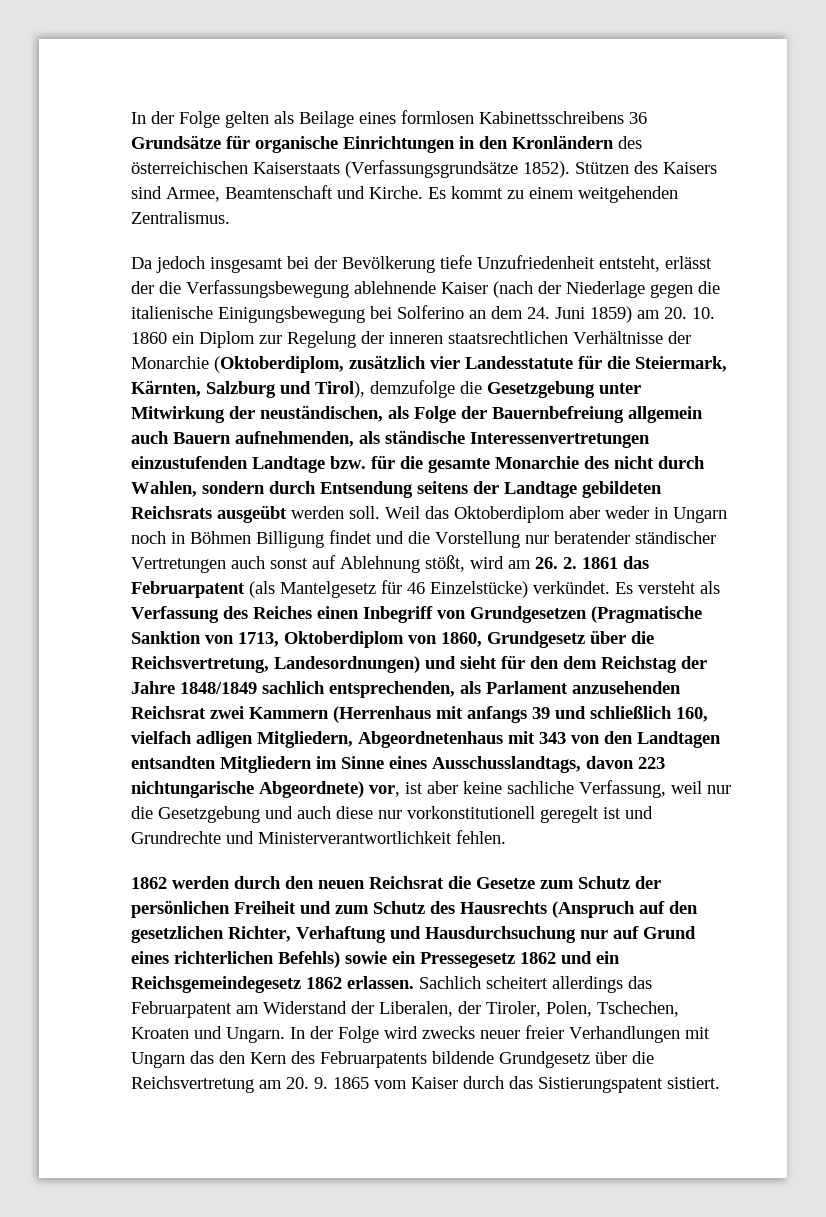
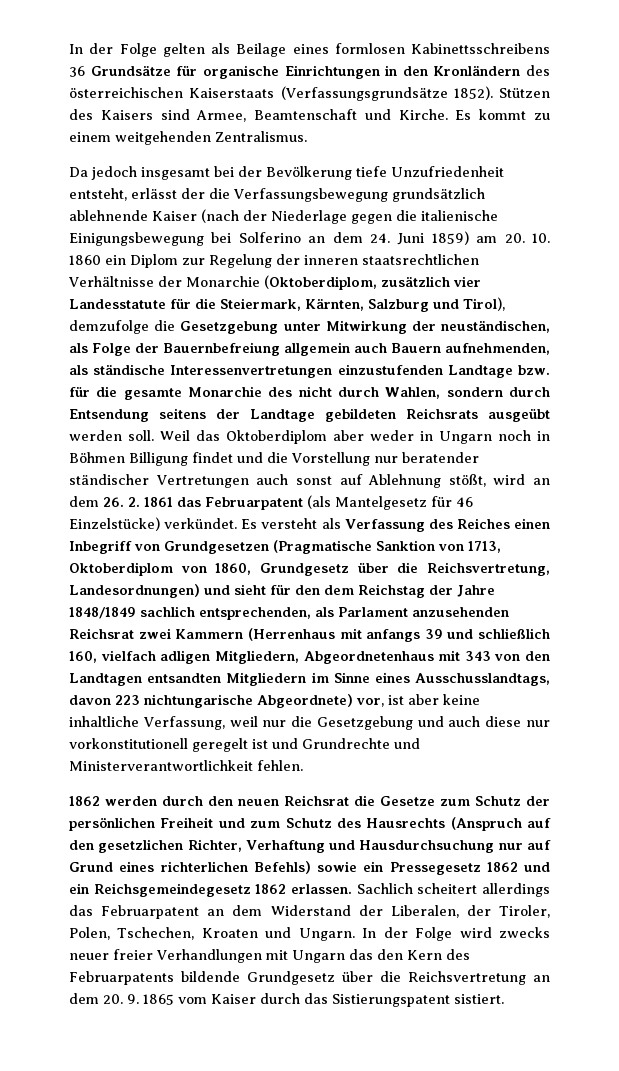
- Da jedoch insgesamt bei der Bevölkerung tiefe Unzufriedenheit entsteht, erlässt der die Verfassungsbewegung ablehnende Kaiser (nach der Niederlage gegen die italienische Einigungsbewegung bei Solferino an dem 24. Juni 1859) am 20. 10. 1860 ein Diplom zur Regelung der inneren staatsrechtlichen Verhältnisse der Monarchie (Oktoberdiplom, zusätzlich vier Landesstatute für die Steiermark, Kärnten, Salzburg und Tirol), demzufolge die Gesetzgebung unter Mitwirkung der neuständischen, als Folge der Bauernbefreiung allgemein auch Bauern aufnehmenden, als ständische Interessenvertretungen einzustufenden Landtage bzw. für die gesamte Monarchie des nicht durch Wahlen, sondern durch Entsendung seitens der Landtage gebildeten Reichsrats ausgeübt werden soll.
+ Da jedoch insgesamt bei der Bevölkerung tiefe Unzufriedenheit entsteht, erlässt der die Verfassungsbewegung grundsätzlich ablehnende Kaiser (nach der Niederlage gegen die italienische Einigungsbewegung bei Solferino an dem 24. Juni 1859) am 20. 10. 1860 ein Diplom zur Regelung der inneren staatsrechtlichen Verhältnisse der Monarchie (Oktoberdiplom, zusätzlich vier Landesstatute für die Steiermark, Kärnten, Salzburg und Tirol), demzufolge die Gesetzgebung unter Mitwirkung der neuständischen, als Folge der Bauernbefreiung allgemein auch Bauern aufnehmenden, als ständische Interessenvertretungen einzustufenden Landtage bzw. für die gesamte Monarchie des nicht durch Wahlen, sondern durch Entsendung seitens der Landtage gebildeten Reichsrats ausgeübt werden soll.
- Weil das Oktoberdiplom aber weder in Ungarn noch in Böhmen Billigung findet und die Vorstellung nur beratender ständischer Vertretungen auch sonst auf Ablehnung stößt, wird am 26. 2. 1861 das Februarpatent (als Mantelgesetz für 46 Einzelstücke) verkündet.
+ Weil das Oktoberdiplom aber weder in Ungarn noch in Böhmen Billigung findet und die Vorstellung nur beratender ständischer Vertretungen auch sonst auf Ablehnung stößt, wird an dem 26. 2. 1861 das Februarpatent (als Mantelgesetz für 46 Einzelstücke) verkündet.
- Es versteht als Verfassung des Reiches einen Inbegriff von Grundgesetzen (Pragmatische Sanktion von 1713, Oktoberdiplom von 1860, Grundgesetz über die Reichsvertretung, Landesordnungen) und sieht für den dem Reichstag der Jahre 1848/1849 sachlich entsprechenden, als Parlament anzusehenden Reichsrat zwei Kammern (Herrenhaus mit anfangs 39 und schließlich 160, vielfach adligen Mitgliedern, Abgeordnetenhaus mit 343 von den Landtagen entsandten Mitgliedern im Sinne eines Ausschusslandtags, davon 223 nichtungarische Abgeordnete) vor, ist aber keine sachliche Verfassung, weil nur die Gesetzgebung und auch diese nur vorkonstitutionell geregelt ist und Grundrechte und Ministerverantwortlichkeit fehlen.
+ Es versteht als Verfassung des Reiches einen Inbegriff von Grundgesetzen (Pragmatische Sanktion von 1713, Oktoberdiplom von 1860, Grundgesetz über die Reichsvertretung, Landesordnungen) und sieht für den dem Reichstag der Jahre 1848/1849 sachlich entsprechenden, als Parlament anzusehenden Reichsrat zwei Kammern (Herrenhaus mit anfangs 39 und schließlich 160, vielfach adligen Mitgliedern, Abgeordnetenhaus mit 343 von den Landtagen entsandten Mitgliedern im Sinne eines Ausschusslandtags, davon 223 nichtungarische Abgeordnete) vor, ist aber keine inhaltliche Verfassung, weil nur die Gesetzgebung und auch diese nur vorkonstitutionell geregelt ist und Grundrechte und Ministerverantwortlichkeit fehlen.
- Sachlich scheitert allerdings das Februarpatent am Widerstand der Liberalen, der Tiroler, Polen, Tschechen, Kroaten und Ungarn.
+ Sachlich scheitert allerdings das Februarpatent an dem Widerstand der Liberalen, der Tiroler, Polen, Tschechen, Kroaten und Ungarn.
- In der Folge wird zwecks neuer freier Verhandlungen mit Ungarn das den Kern des Februarpatents bildende Grundgesetz über die Reichsvertretung am 20. 9. 1865 vom Kaiser durch das Sistierungspatent sistiert.
+ In der Folge wird zwecks neuer freier Verhandlungen mit Ungarn das den Kern des Februarpatents bildende Grundgesetz über die Reichsvertretung an dem 20. 9. 1865 vom Kaiser durch das Sistierungspatent sistiert.

